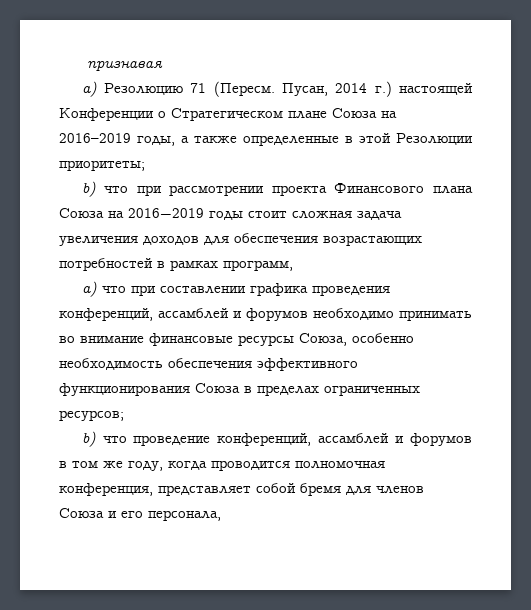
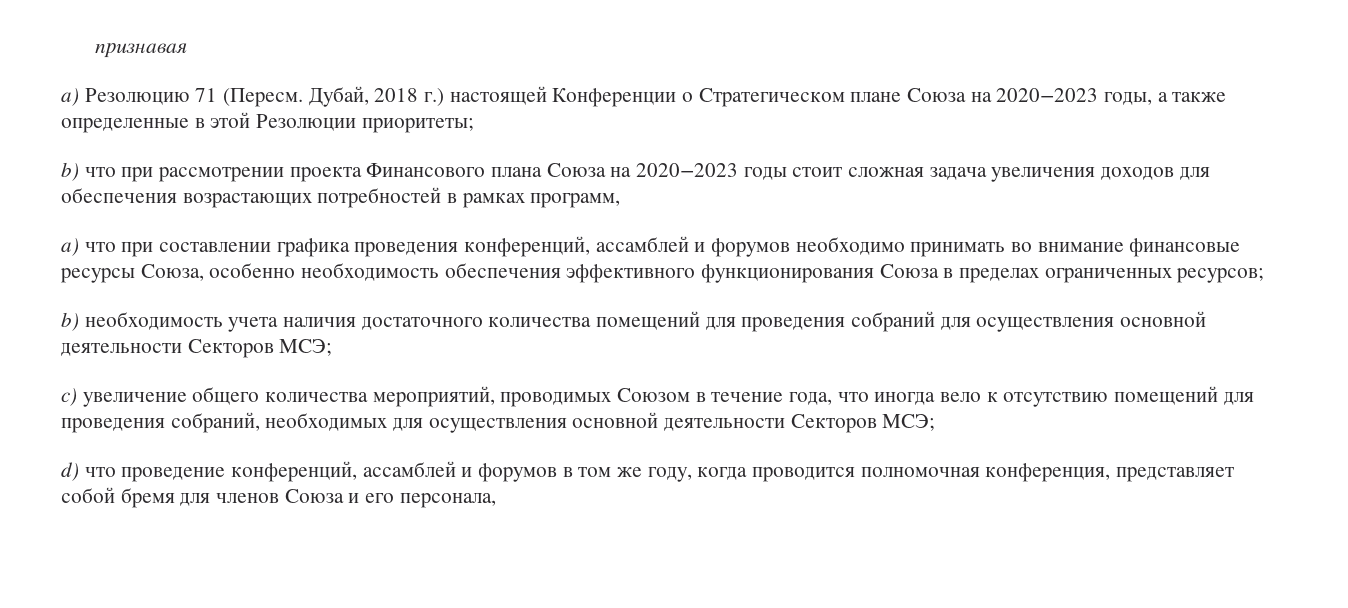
- Пусан, 2014 г.) настоящей Конференции о Стратегическом плане Союза на 2016–2019 годы, а также определенные в этой Резолюции приоритеты;
+ Дубай, 2018 г.) настоящей Конференции о Стратегическом плане Союза на 2020−2023 годы, а также определенные в этой Резолюции приоритеты;
- b) что при рассмотрении проекта Финансового плана Союза на 2016−2019 годы стоит сложная задача увеличения доходов для обеспечения возрастающих потребностей в рамках программ,
+ b) что при рассмотрении проекта Финансового плана Союза на 2020−2023 годы стоит сложная задача увеличения доходов для обеспечения возрастающих потребностей в рамках программ,
- b) что проведение конференций, ассамблей и форумов в том же году, когда проводится полномочная конференция, представляет собой бремя для членов Союза и его персонала,
+ b) необходимость учета наличия достаточного количества помещений для проведения собраний для осуществления основной деятельности Секторов МСЭ;
+ c) увеличение общего количества мероприятий, проводимых Союзом в течение года, что иногда вело к отсутствию помещений для проведения собраний, необходимых для осуществления основной деятельности Секторов МСЭ;
+ d) что проведение конференций, ассамблей и форумов в том же году, когда проводится полномочная конференция, представляет собой бремя для членов Союза и его персонала,

